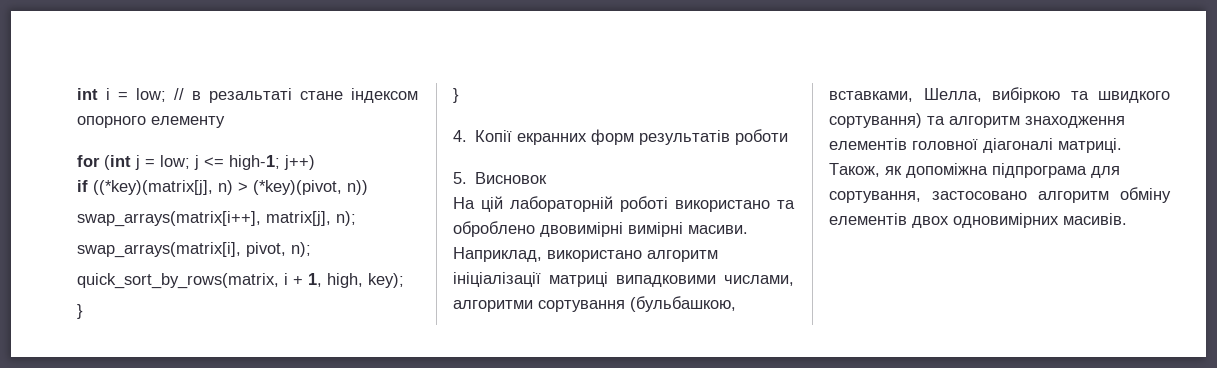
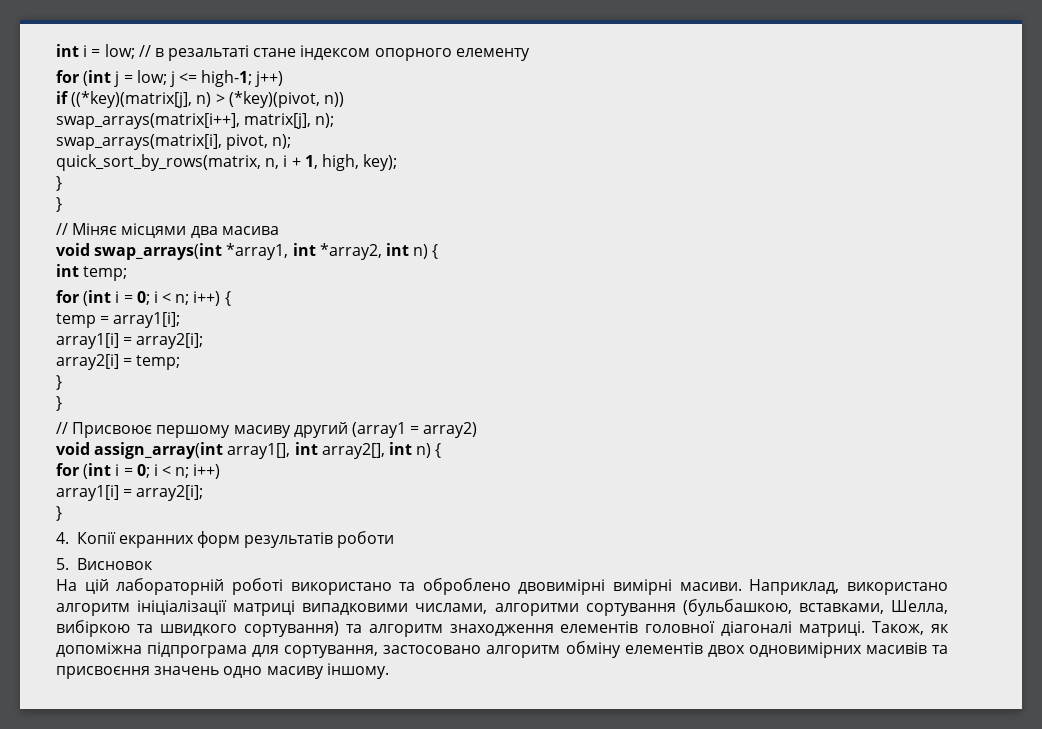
- quick_sort_by_rows(matrix, i + 1, high, key);
+ quick_sort_by_rows(matrix, n, i + 1, high, key);
+ // Міняє місцями два масива
+ void swap_arrays(int *array1, int *array2, int n) {
+ int temp;
+ for (int i = 0; i < n; i++) {
+ temp = array1[i];
+ array1[i] = array2[i];
+ array2[i] = temp;
+ }
+ }
+ // Присвоює першому масиву другий (array1 = array2)
+ void assign_array(int array1[], int array2[], int n) {
+ for (int i = 0; i < n; i++)
+ array1[i] = array2[i];
+ }
- Також, як допоміжна підпрограма для сортування, застосовано алгоритм обміну елементів двох одновимірних масивів.
+ Також, як допоміжна підпрограма для сортування, застосовано алгоритм обміну елементів двох одновимірних масивів та присвоєння значень одно масиву іншому.

